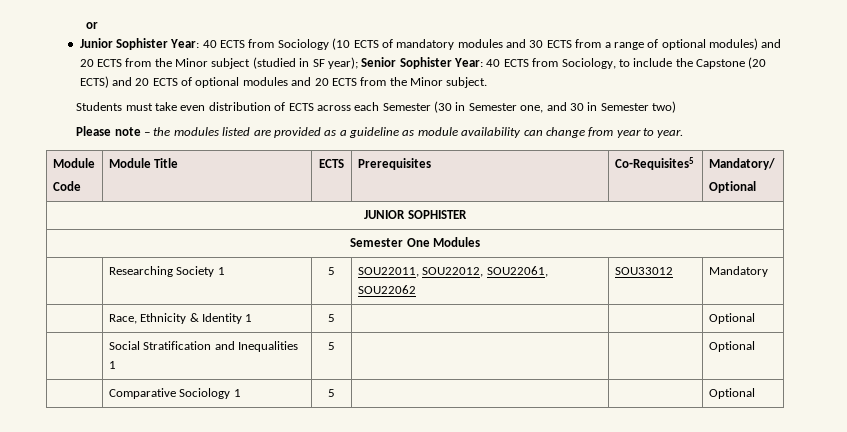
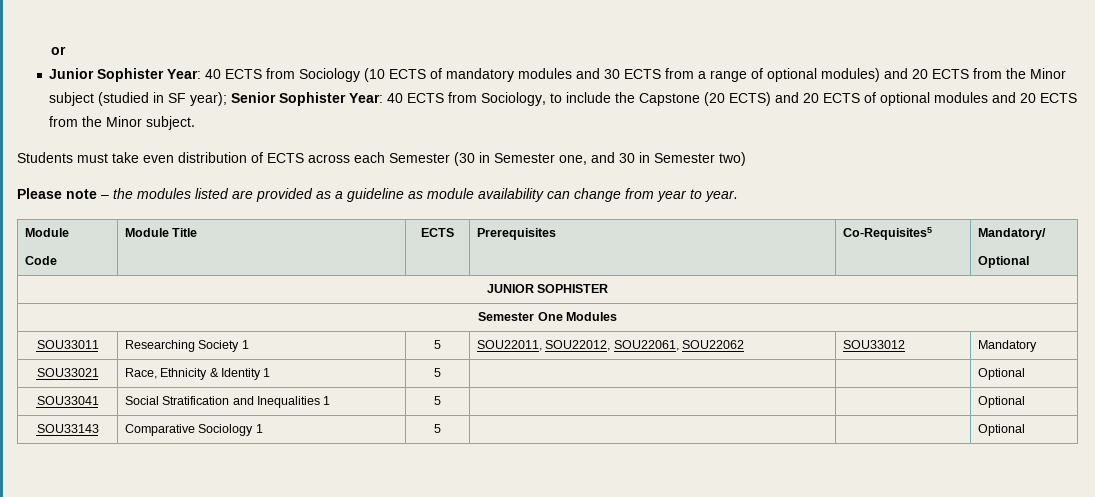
- | Researching Society 1 | 5 | SOU22011, SOU22012, SOU22061, SOU22062 | SOU33012 | Mandatory
+ SOU33011 | Researching Society 1 | 5 | SOU22011, SOU22012, SOU22061, SOU22062 | SOU33012 | Mandatory
- | Race, Ethnicity & Identity 1 | 5 | | | Optional
+ SOU33021 | Race, Ethnicity & Identity 1 | 5 | | | Optional
- | Social Stratification and Inequalities 1 | 5 | | | Optional
+ SOU33041 | Social Stratification and Inequalities 1 | 5 | | | Optional
- | Comparative Sociology 1 | 5 | | | Optional
+ SOU33143 | Comparative Sociology 1 | 5 | | | Optional

